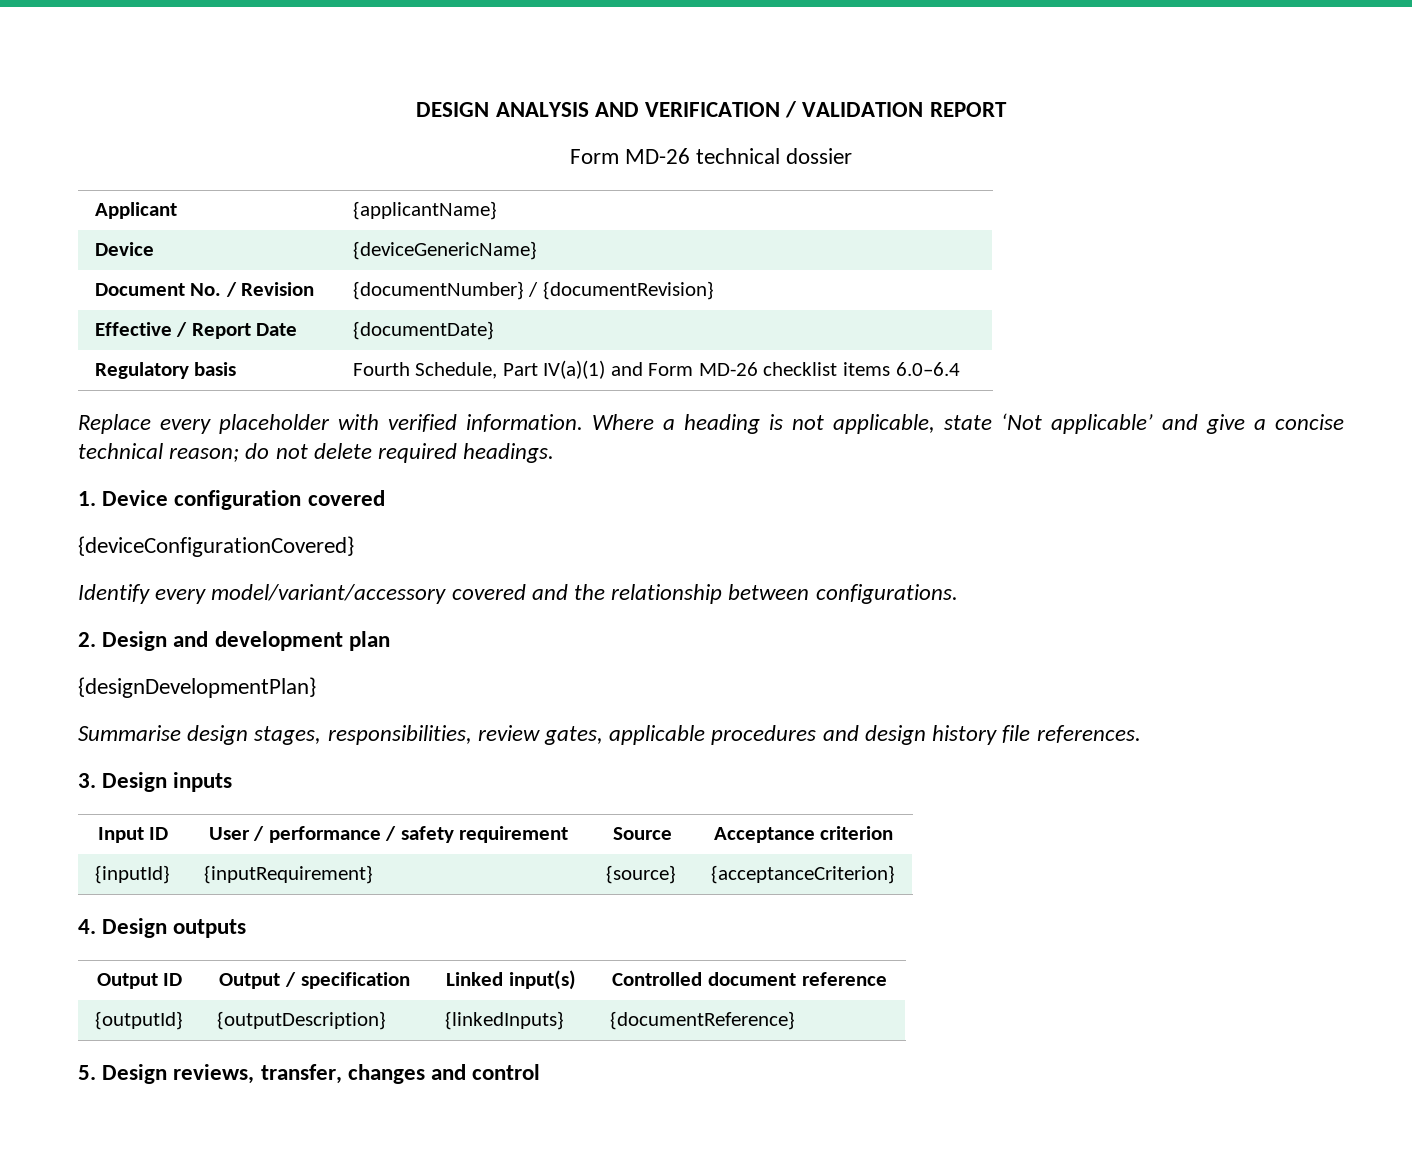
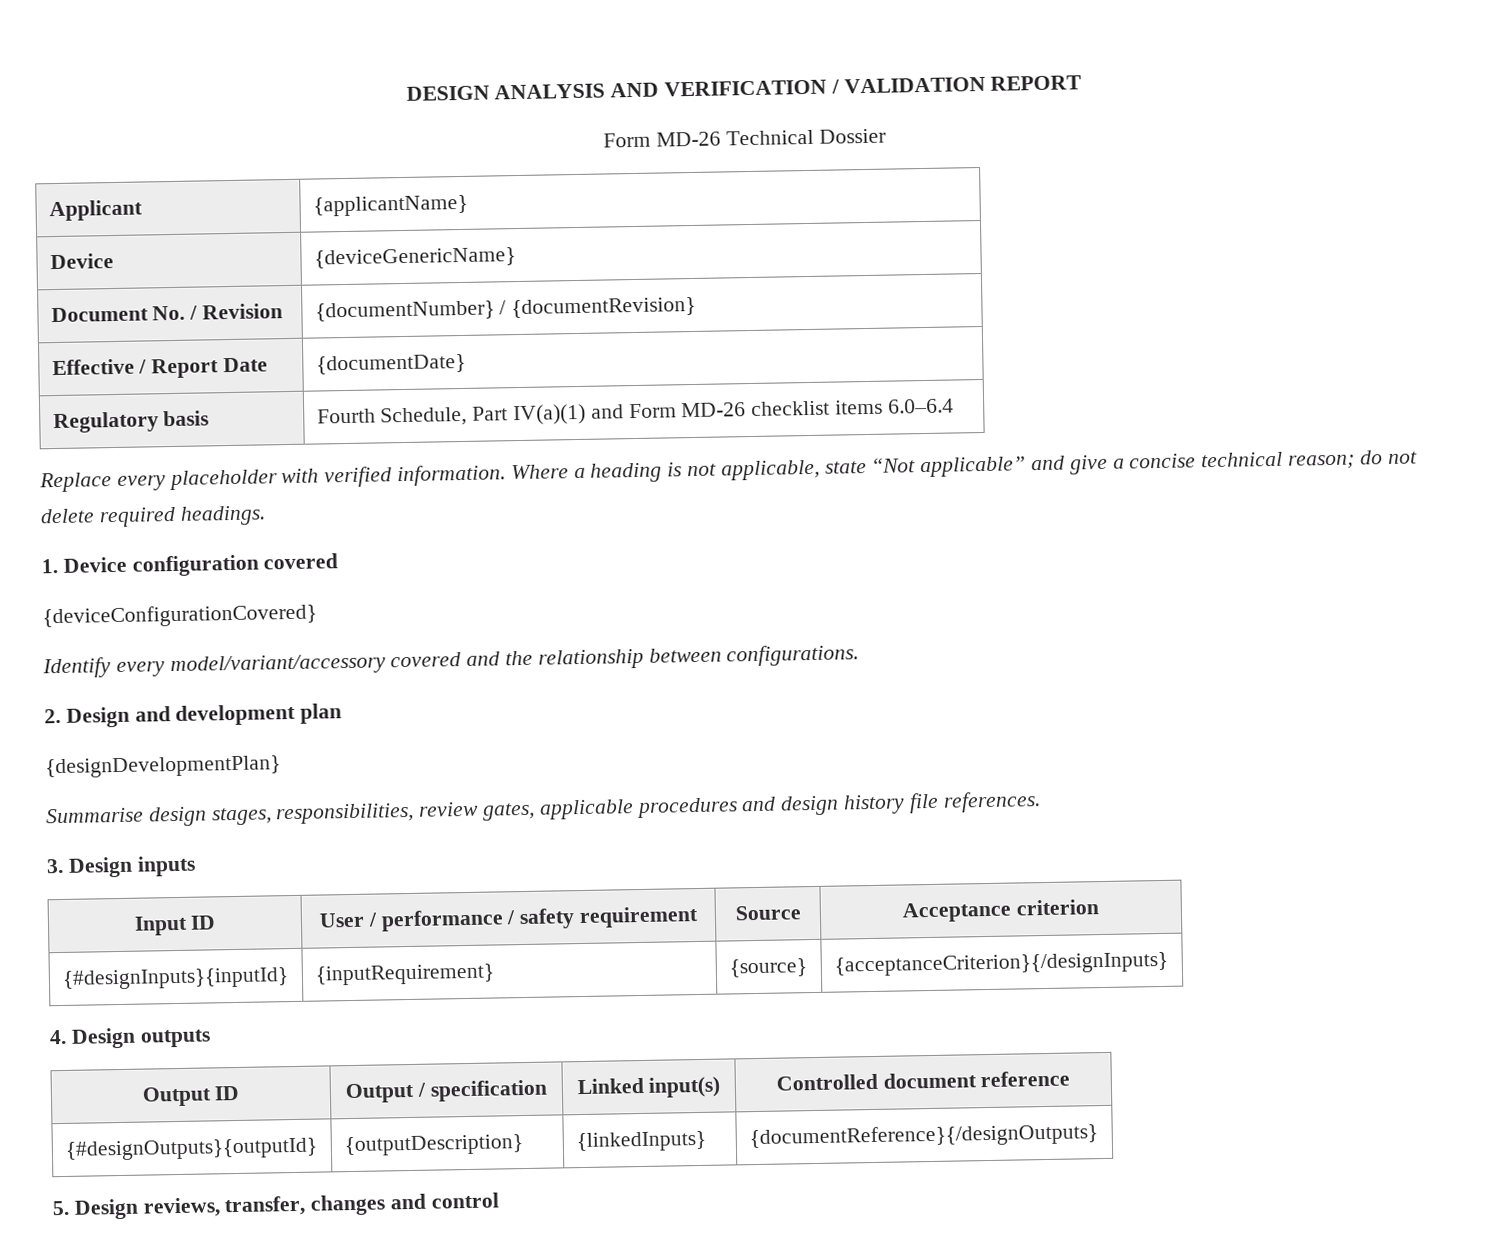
- Form MD-26 technical dossier
+ Form MD-26 Technical Dossier
- Where a heading is not applicable, state ‘Not applicable’ and give a concise technical reason; do not delete required headings.
+ Where a heading is not applicable, state “Not applicable” and give a concise technical reason; do not delete required headings.
- {inputId} | {inputRequirement} | {source} | {acceptanceCriterion}
+ {#designInputs}{inputId} | {inputRequirement} | {source} | {acceptanceCriterion}{/designInputs}
- {outputId} | {outputDescription} | {linkedInputs} | {documentReference}
+ {#designOutputs}{outputId} | {outputDescription} | {linkedInputs} | {documentReference}{/designOutputs}

